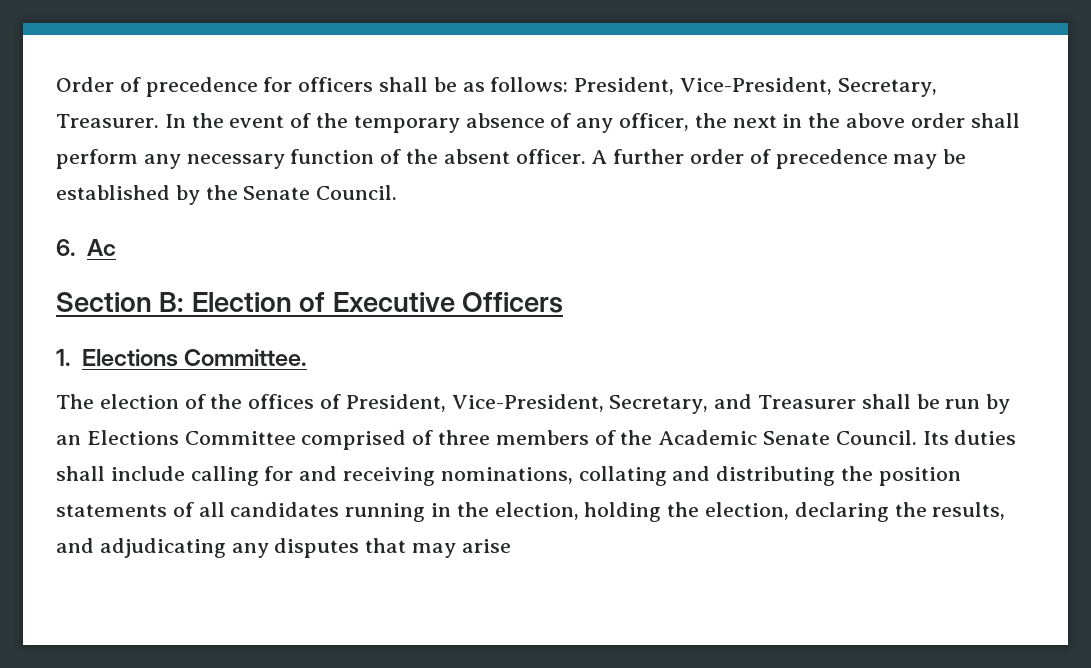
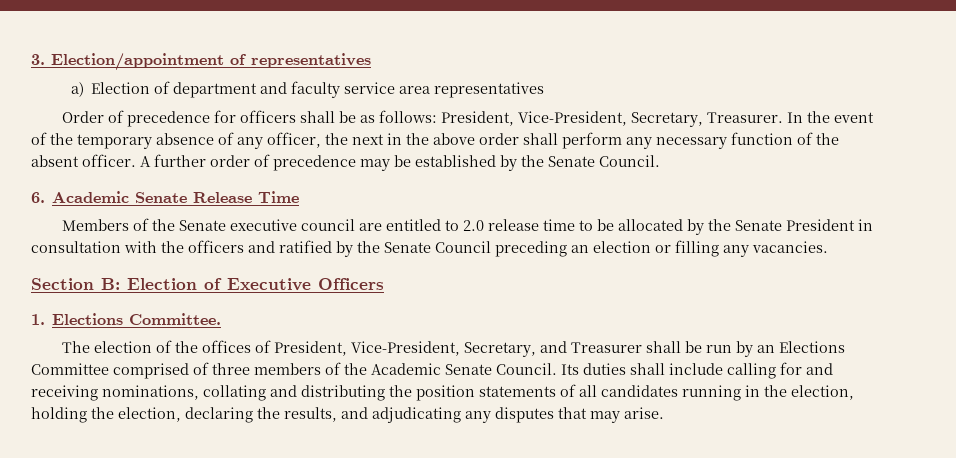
+ 3. Election/appointment of representatives
+ a) Election of department and faculty service area representatives
- 6. Ac
+ 6. Academic Senate Release Time
+ Members of the Senate executive council are entitled to 2.0 release time to be allocated by the Senate President in consultation with the officers and ratified by the Senate Council preceding an election or filling any vacancies.
- Its duties shall include calling for and receiving nominations, collating and distributing the position statements of all candidates running in the election, holding the election, declaring the results, and adjudicating any disputes that may arise
+ Its duties shall include calling for and receiving nominations, collating and distributing the position statements of all candidates running in the election, holding the election, declaring the results, and adjudicating any disputes that may arise.

